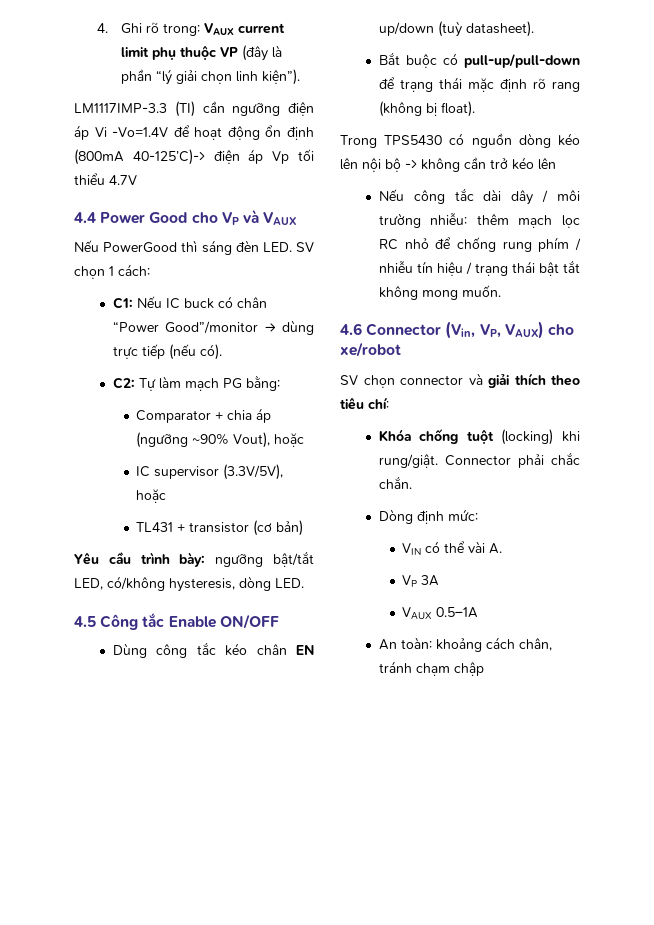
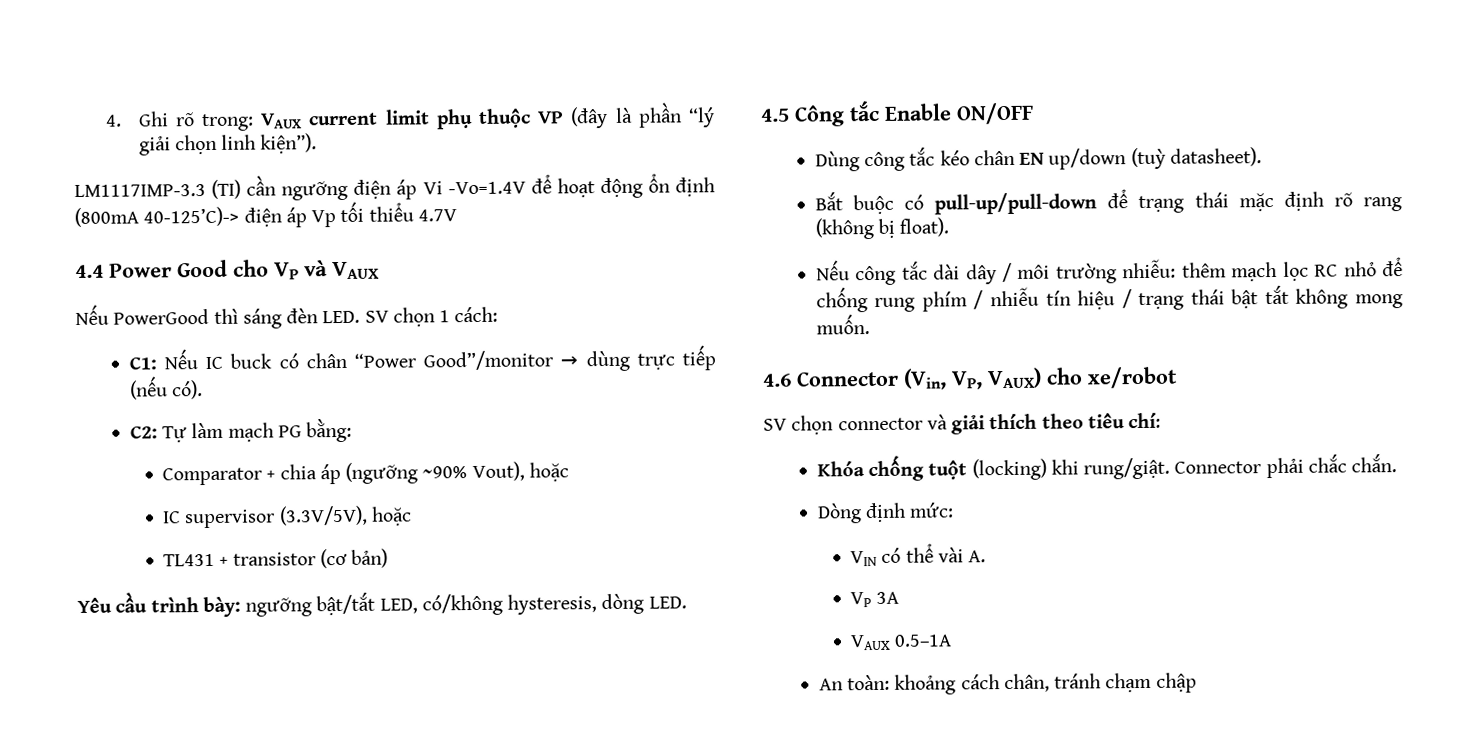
- Trong TPS5430 có nguồn dòng kéo lên nội bộ -> không cần trở kéo lên

